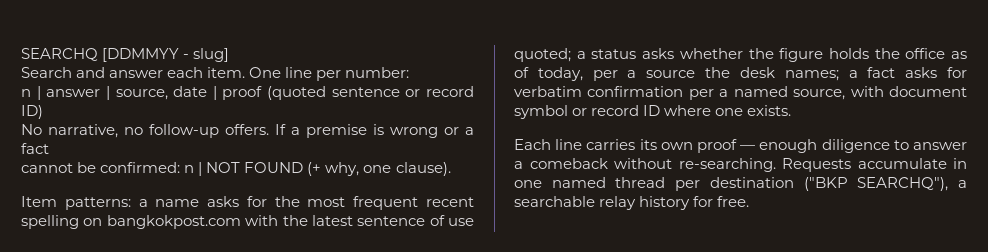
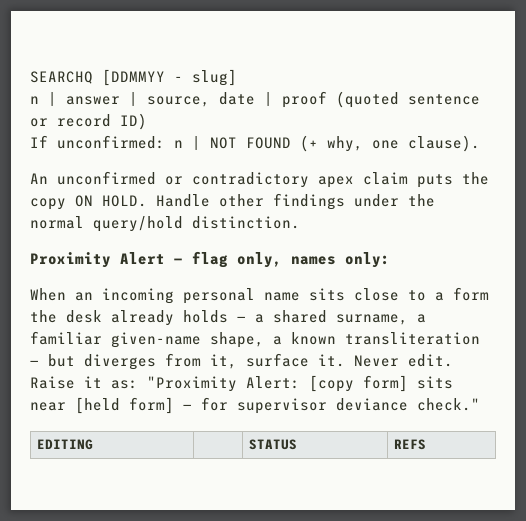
- Search and answer each item. One line per number:
- No narrative, no follow-up offers. If a premise is wrong or a fact
- cannot be confirmed: n | NOT FOUND (+ why, one clause).
+ If unconfirmed: n | NOT FOUND (+ why, one clause).
- Item patterns: a name asks for the most frequent recent spelling on bangkokpost.com with the latest sentence of use quoted; a status asks whether the figure holds the office as of today, per a source the desk names; a fact asks for verbatim confirmation per a named source, with document symbol or record ID where one exists.
- Each line carries its own proof — enough diligence to answer a comeback without re-searching. Requests accumulate in one named thread per destination ("BKP SEARCHQ"), a searchable relay history for free.
+ An unconfirmed or contradictory apex claim puts the copy ON HOLD. Handle other findings under the normal query/hold distinction.
+ Proximity Alert — flag only, names only:
+ When an incoming personal name sits close to a form the desk already holds — a shared surname, a familiar given-name shape, a known transliteration — but diverges from it, surface it. Never edit. Raise it as: "Proximity Alert: [copy form] sits near [held form] — for supervisor deviance check."
+ EDITING | | STATUS | REFS

